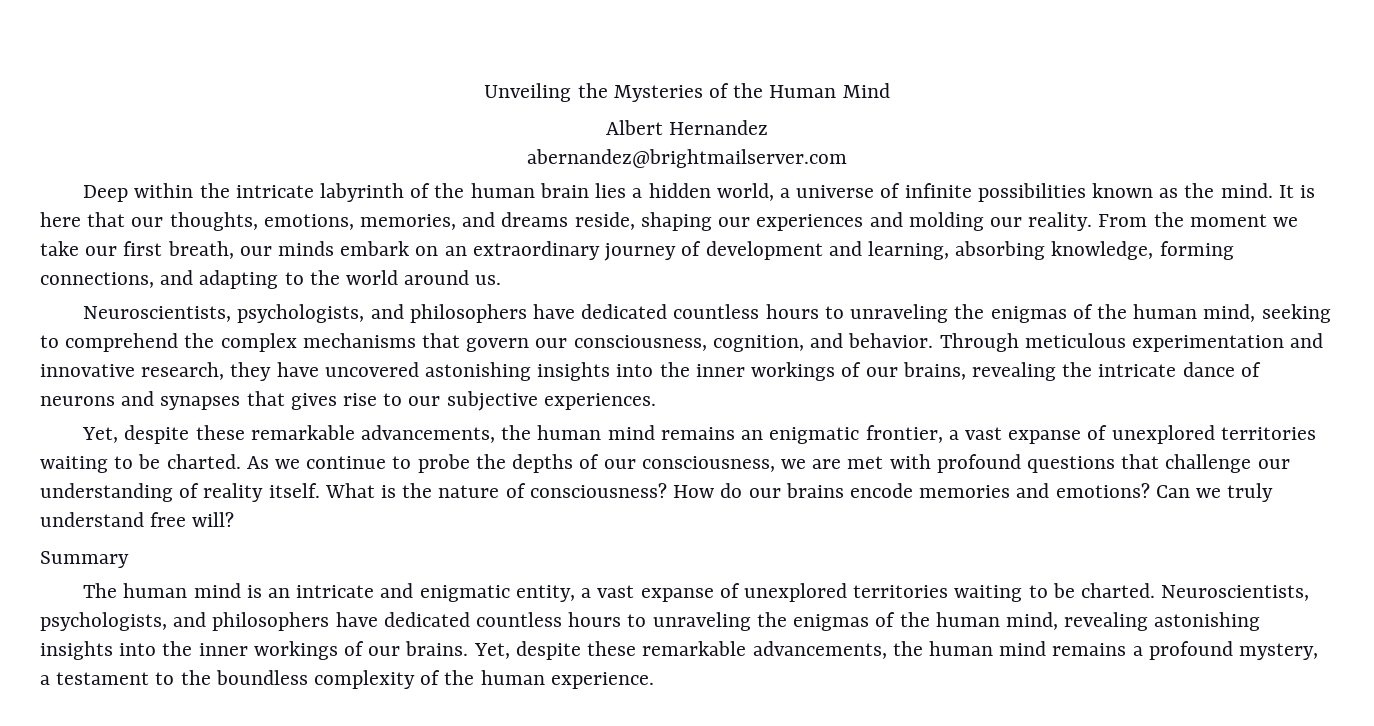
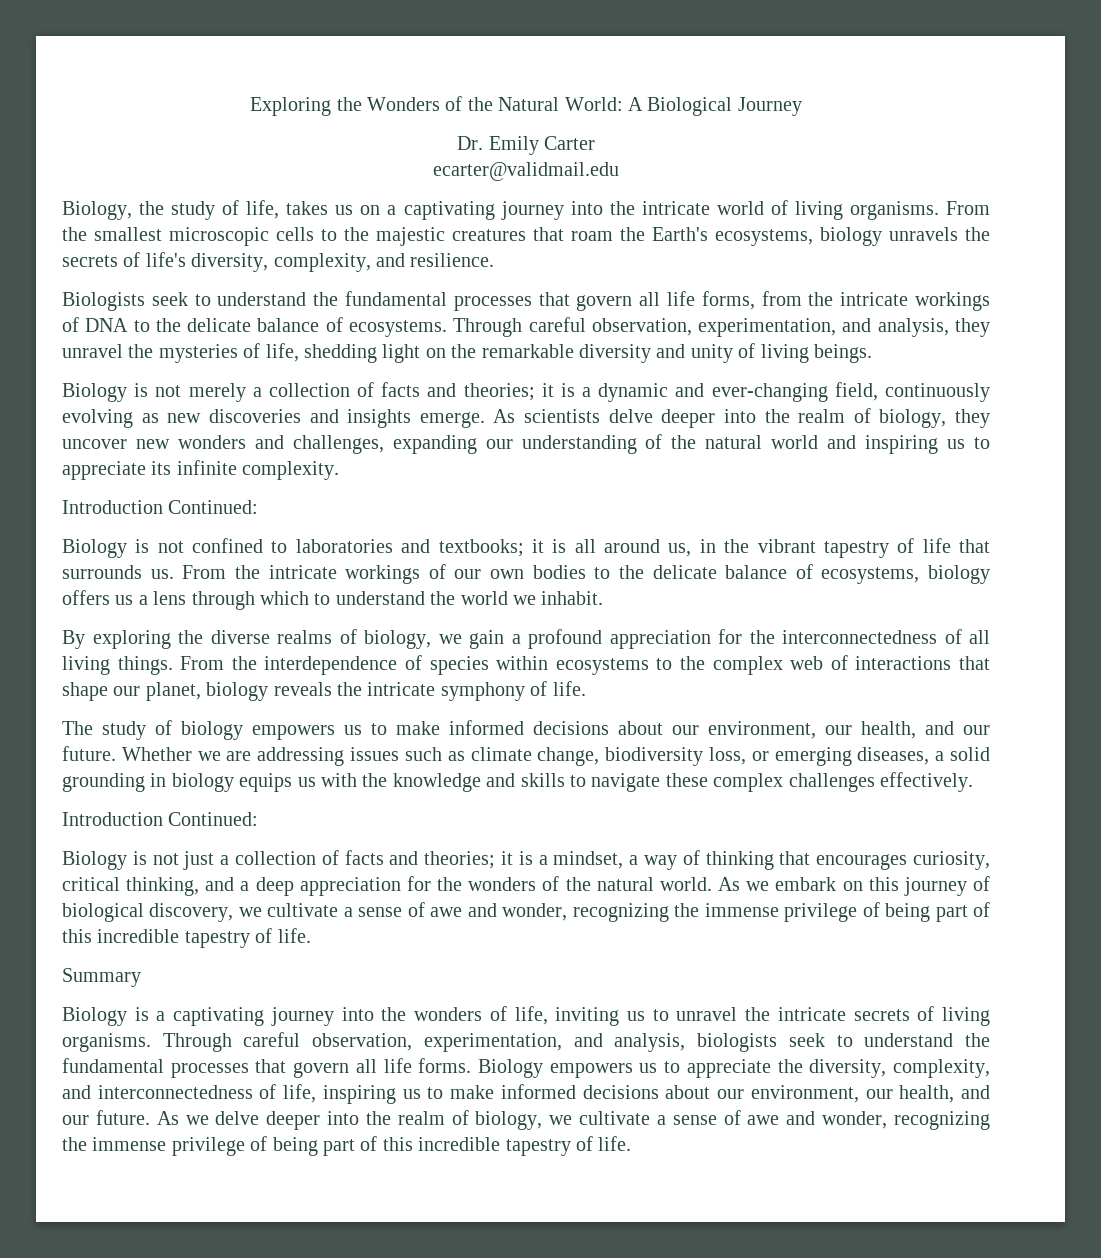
- Unveiling the Mysteries of the Human Mind
- Albert Hernandez
- abernandez@brightmailserver.com
- Deep within the intricate labyrinth of the human brain lies a hidden world, a universe of infinite possibilities known as the mind. It is here that our thoughts, emotions, memories, and dreams reside, shaping our experiences and molding our reality. From the moment we take our first breath, our minds embark on an extraordinary journey of development and learning, absorbing knowledge, forming connections, and adapting to the world around us.
- Neuroscientists, psychologists, and philosophers have dedicated countless hours to unraveling the enigmas of the human mind, seeking to comprehend the complex mechanisms that govern our consciousness, cognition, and behavior. Through meticulous experimentation and innovative research, they have uncovered astonishing insights into the inner workings of our brains, revealing the intricate dance of neurons and synapses that gives rise to our subjective experiences.
- Yet, despite these remarkable advancements, the human mind remains an enigmatic frontier, a vast expanse of unexplored territories waiting to be charted. As we continue to probe the depths of our consciousness, we are met with profound questions that challenge our understanding of reality itself. What is the nature of consciousness? How do our brains encode memories and emotions? Can we truly understand free will?
+ Exploring the Wonders of the Natural World: A Biological Journey
+ Dr. Emily Carter
+ ecarter@validmail.edu
+ Biology, the study of life, takes us on a captivating journey into the intricate world of living organisms. From the smallest microscopic cells to the majestic creatures that roam the Earth's ecosystems, biology unravels the secrets of life's diversity, complexity, and resilience.
+ Biologists seek to understand the fundamental processes that govern all life forms, from the intricate workings of DNA to the delicate balance of ecosystems. Through careful observation, experimentation, and analysis, they unravel the mysteries of life, shedding light on the remarkable diversity and unity of living beings.
+ Biology is not merely a collection of facts and theories; it is a dynamic and ever-changing field, continuously evolving as new discoveries and insights emerge. As scientists delve deeper into the realm of biology, they uncover new wonders and challenges, expanding our understanding of the natural world and inspiring us to appreciate its infinite complexity.
+ Introduction Continued:
+ Biology is not confined to laboratories and textbooks; it is all around us, in the vibrant tapestry of life that surrounds us. From the intricate workings of our own bodies to the delicate balance of ecosystems, biology offers us a lens through which to understand the world we inhabit.
+ By exploring the diverse realms of biology, we gain a profound appreciation for the interconnectedness of all living things. From the interdependence of species within ecosystems to the complex web of interactions that shape our planet, biology reveals the intricate symphony of life.
+ The study of biology empowers us to make informed decisions about our environment, our health, and our future. Whether we are addressing issues such as climate change, biodiversity loss, or emerging diseases, a solid grounding in biology equips us with the knowledge and skills to navigate these complex challenges effectively.
+ Introduction Continued:
+ Biology is not just a collection of facts and theories; it is a mindset, a way of thinking that encourages curiosity, critical thinking, and a deep appreciation for the wonders of the natural world. As we embark on this journey of biological discovery, we cultivate a sense of awe and wonder, recognizing the immense privilege of being part of this incredible tapestry of life.
  Summary
- The human mind is an intricate and enigmatic entity, a vast expanse of unexplored territories waiting to be charted. Neuroscientists, psychologists, and philosophers have dedicated countless hours to unraveling the enigmas of the human mind, revealing astonishing insights into the inner workings of our brains. Yet, despite these remarkable advancements, the human mind remains a profound mystery, a testament to the boundless complexity of the human experience.
+ Biology is a captivating journey into the wonders of life, inviting us to unravel the intricate secrets of living organisms. Through careful observation, experimentation, and analysis, biologists seek to understand the fundamental processes that govern all life forms. Biology empowers us to appreciate the diversity, complexity, and interconnectedness of life, inspiring us to make informed decisions about our environment, our health, and our future. As we delve deeper into the realm of biology, we cultivate a sense of awe and wonder, recognizing the immense privilege of being part of this incredible tapestry of life.

